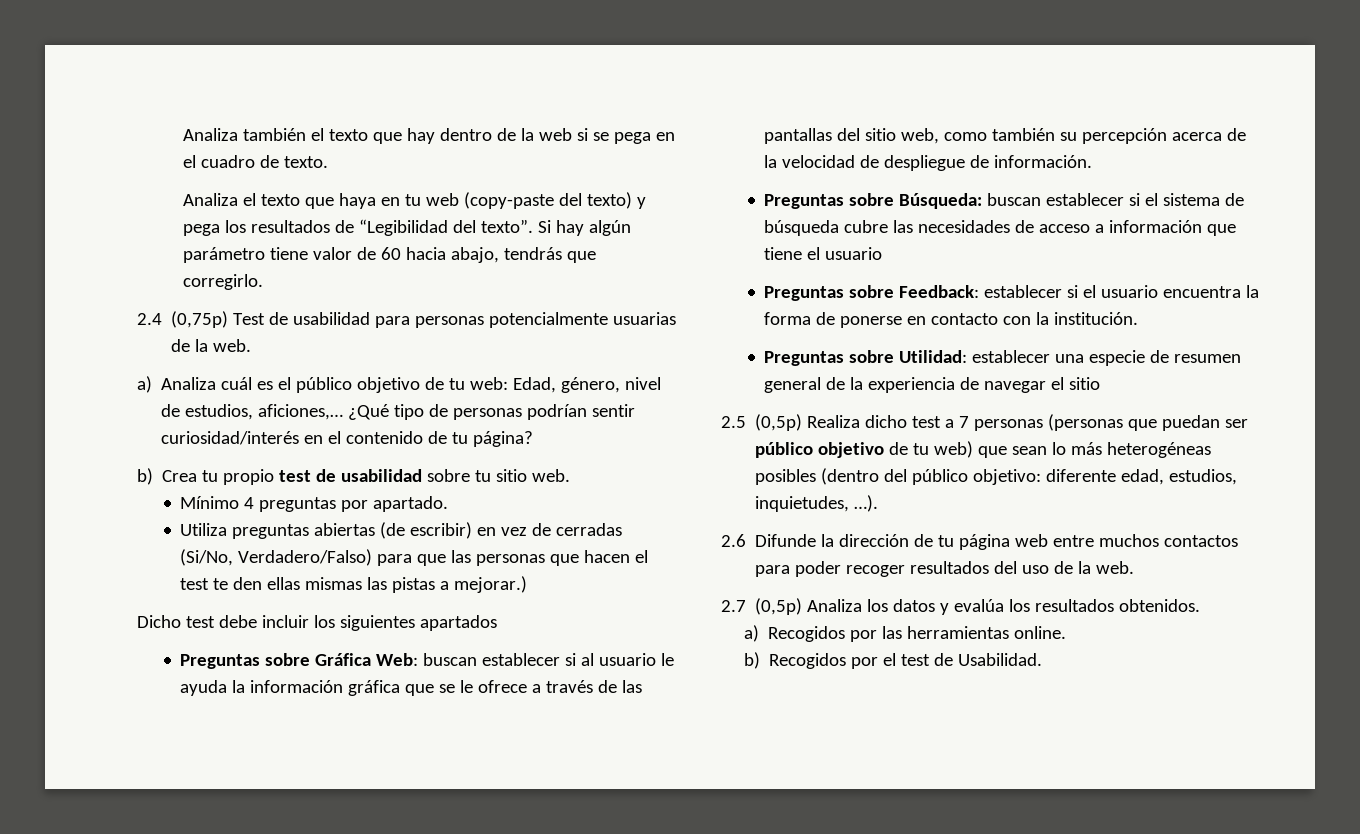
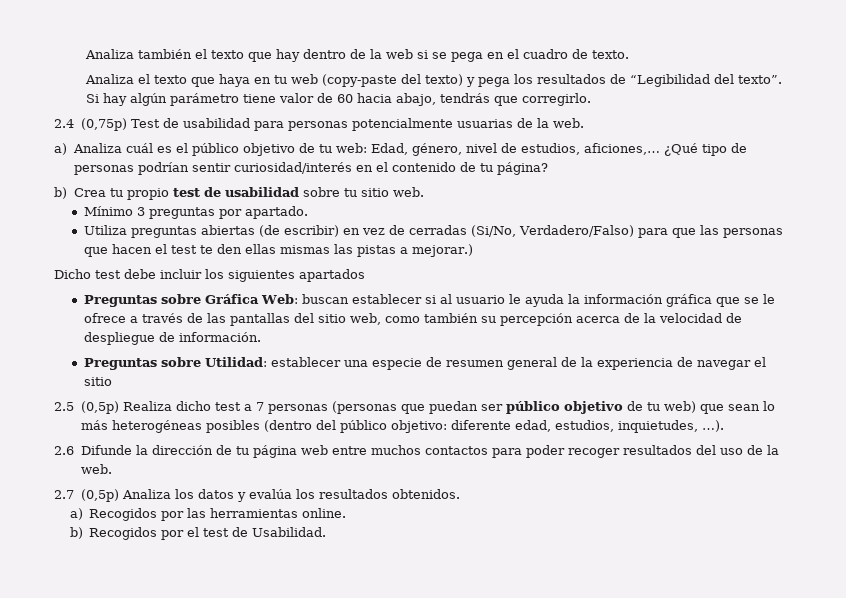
- Mínimo 4 preguntas por apartado.
+ Mínimo 3 preguntas por apartado.
- Preguntas sobre Búsqueda: buscan establecer si el sistema de búsqueda cubre las necesidades de acceso a información que tiene el usuario
- Preguntas sobre Feedback: establecer si el usuario encuentra la forma de ponerse en contacto con la institución.

